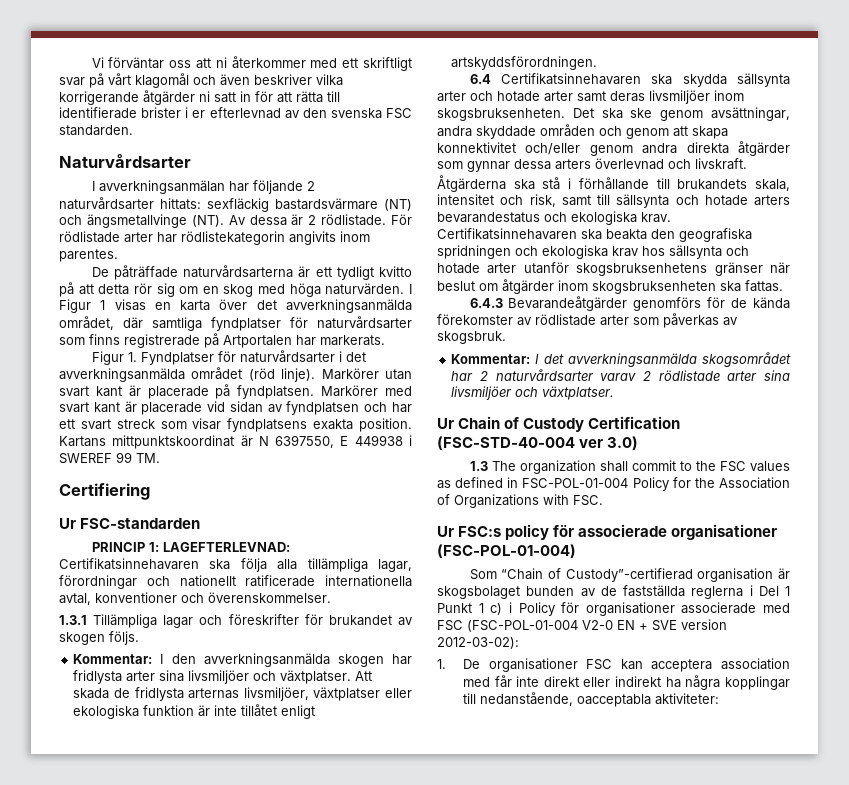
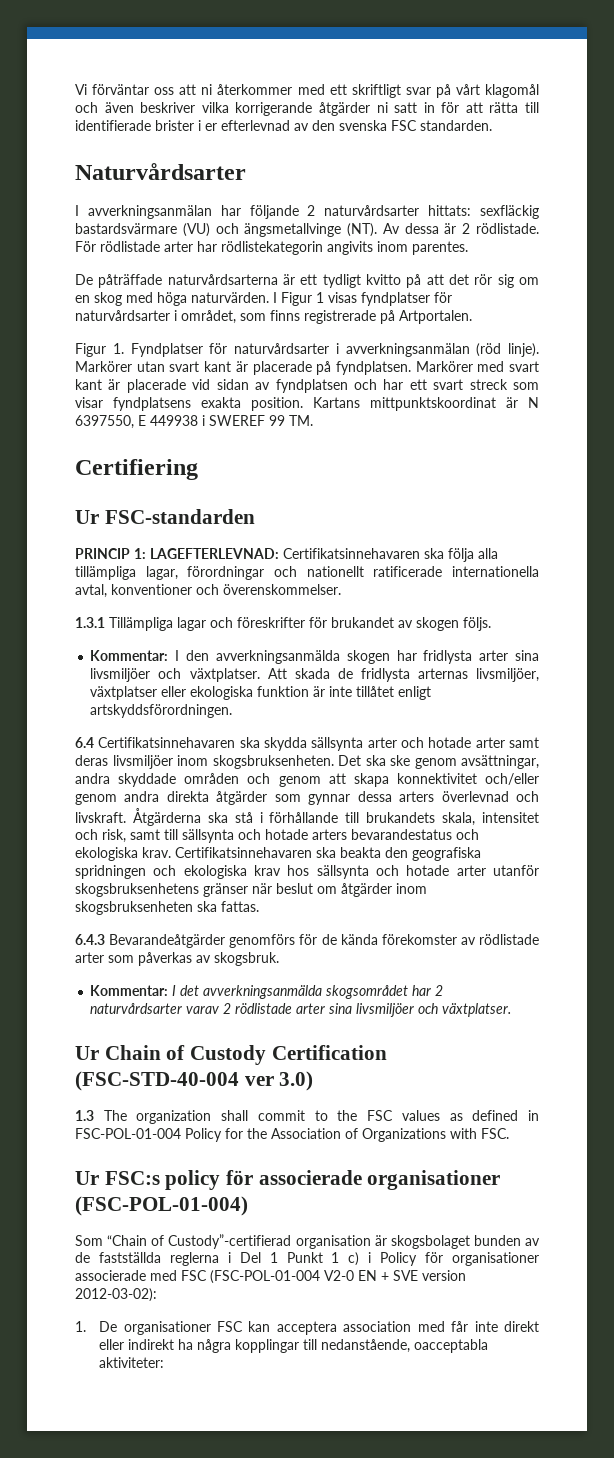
- I avverkningsanmälan har följande 2 naturvårdsarter hittats: sexfläckig bastardsvärmare (NT) och ängsmetallvinge (NT). Av dessa är 2 rödlistade.
+ I avverkningsanmälan har följande 2 naturvårdsarter hittats: sexfläckig bastardsvärmare (VU) och ängsmetallvinge (NT). Av dessa är 2 rödlistade.
- De påträffade naturvårdsarterna är ett tydligt kvitto på att detta rör sig om en skog med höga naturvärden.
+ De påträffade naturvårdsarterna är ett tydligt kvitto på att det rör sig om en skog med höga naturvärden.
- I Figur 1 visas en karta över det avverkningsanmälda området, där samtliga fyndplatser för naturvårdsarter som finns registrerade på Artportalen har markerats.
+ I Figur 1 visas fyndplatser för naturvårdsarter i området, som finns registrerade på Artportalen.
- Figur 1. Fyndplatser för naturvårdsarter i det avverkningsanmälda området (röd linje).
+ Figur 1. Fyndplatser för naturvårdsarter i avverkningsanmälan (röd linje).

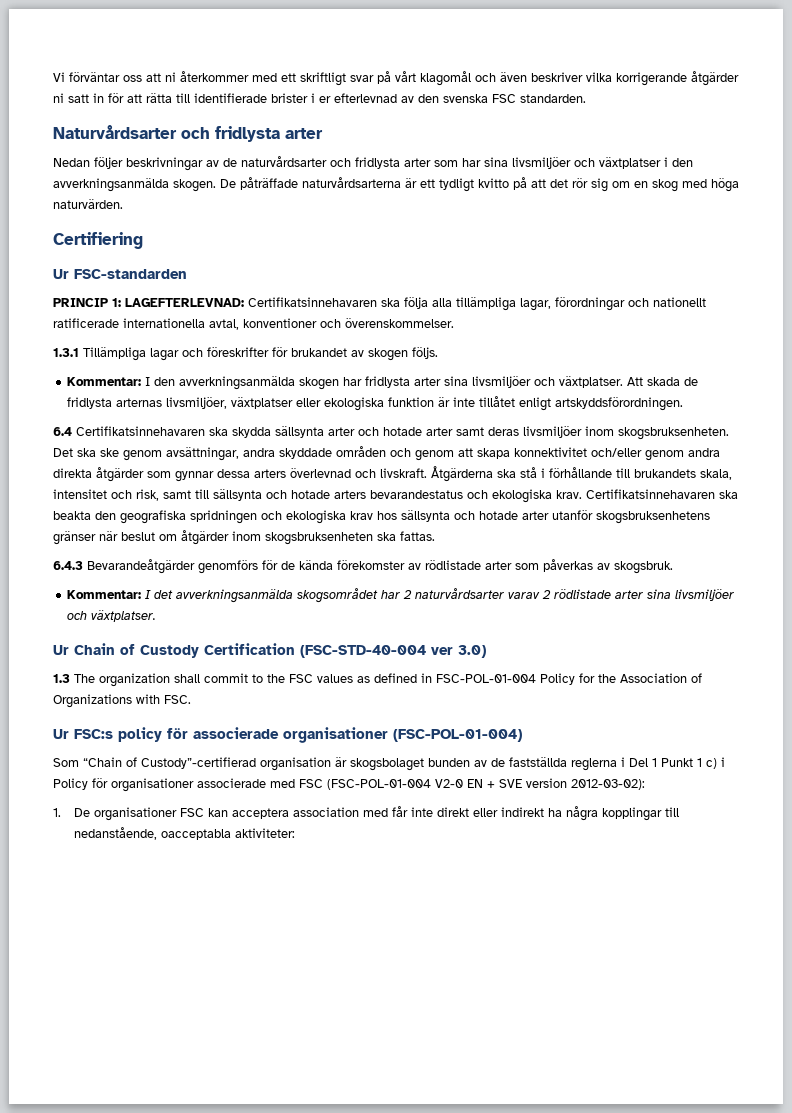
- Naturvårdsarter
- I avverkningsanmälan har följande 2 naturvårdsarter hittats: sexfläckig bastardsvärmare (VU) och ängsmetallvinge (NT). Av dessa är 2 rödlistade. För rödlistade arter har rödlistekategorin angivits inom parentes.
- De påträffade naturvårdsarterna är ett tydligt kvitto på att det rör sig om en skog med höga naturvärden. I Figur 1 visas fyndplatser för naturvårdsarter i området, som finns registrerade på Artportalen.
- Figur 1. Fyndplatser för naturvårdsarter i avverkningsanmälan (röd linje). Markörer utan svart kant är placerade på fyndplatsen. Markörer med svart kant är placerade vid sidan av fyndplatsen och har ett svart streck som visar fyndplatsens exakta position. Kartans mittpunktskoordinat är N 6397550, E 449938 i SWEREF 99 TM.
+ Naturvårdsarter och fridlysta arter
+ Nedan följer beskrivningar av de naturvårdsarter och fridlysta arter som har sina livsmiljöer och växtplatser i den avverkningsanmälda skogen. De påträffade naturvårdsarterna är ett tydligt kvitto på att det rör sig om en skog med höga naturvärden.

